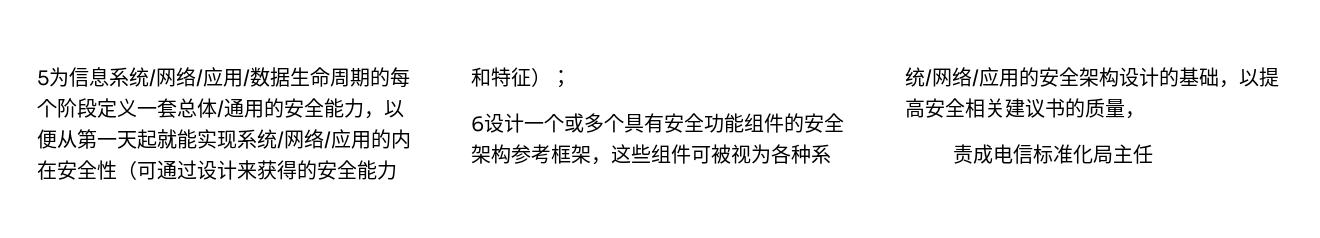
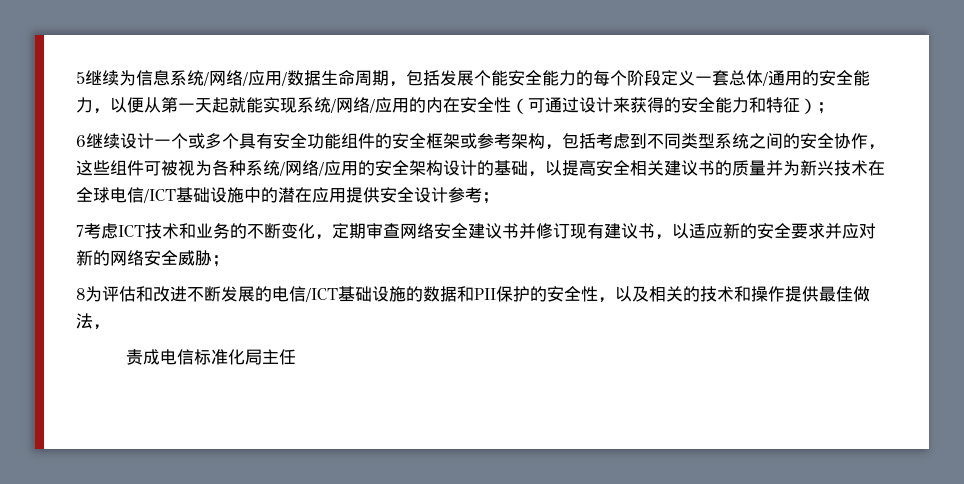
- 5为信息系统/网络/应用/数据生命周期的每个阶段定义一套总体/通用的安全能力，以便从第一天起就能实现系统/网络/应用的内在安全性（可通过设计来获得的安全能力和特征）；
+ 5继续为信息系统/网络/应用/数据生命周期，包括发展个能安全能力的每个阶段定义一套总体/通用的安全能力，以便从第一天起就能实现系统/网络/应用的内在安全性（可通过设计来获得的安全能力和特征）；
- 6设计一个或多个具有安全功能组件的安全架构参考框架，这些组件可被视为各种系统/网络/应用的安全架构设计的基础，以提高安全相关建议书的质量，
+ 6继续设计一个或多个具有安全功能组件的安全框架或参考架构，包括考虑到不同类型系统之间的安全协作，这些组件可被视为各种系统/网络/应用的安全架构设计的基础，以提高安全相关建议书的质量并为新兴技术在全球电信/ICT基础设施中的潜在应用提供安全设计参考；
+ 7考虑ICT技术和业务的不断变化，定期审查网络安全建议书并修订现有建议书，以适应新的安全要求并应对新的网络安全威胁；
+ 8为评估和改进不断发展的电信/ICT基础设施的数据和PII保护的安全性，以及相关的技术和操作提供最佳做法，

